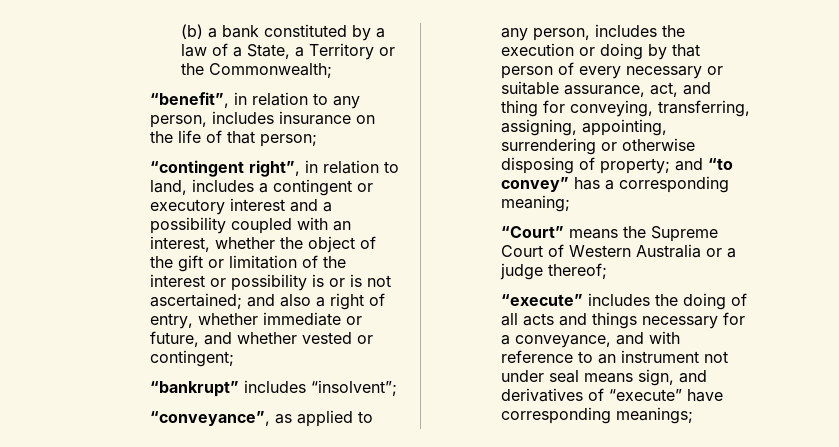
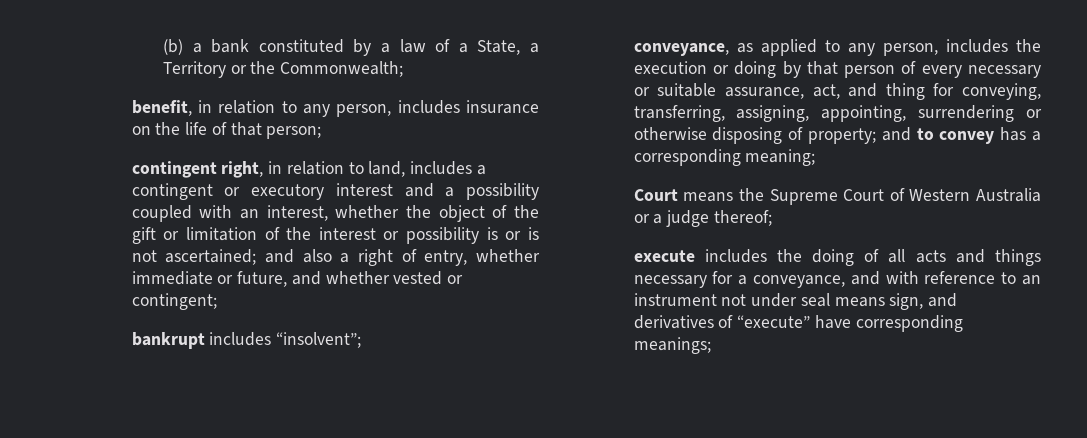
- “benefit”, in relation to any person, includes insurance on the life of that person;
+ benefit, in relation to any person, includes insurance on the life of that person;
- “contingent right”, in relation to land, includes a contingent or executory interest and a possibility coupled with an interest, whether the object of the gift or limitation of the interest or possibility is or is not ascertained; and also a right of entry, whether immediate or future, and whether vested or contingent;
+ contingent right, in relation to land, includes a contingent or executory interest and a possibility coupled with an interest, whether the object of the gift or limitation of the interest or possibility is or is not ascertained; and also a right of entry, whether immediate or future, and whether vested or contingent;
- “bankrupt” includes “insolvent”;
+ bankrupt includes “insolvent”;
- “conveyance”, as applied to any person, includes the execution or doing by that person of every necessary or suitable assurance, act, and thing for conveying, transferring, assigning, appointing, surrendering or otherwise disposing of property; and “to convey” has a corresponding meaning;
+ conveyance, as applied to any person, includes the execution or doing by that person of every necessary or suitable assurance, act, and thing for conveying, transferring, assigning, appointing, surrendering or otherwise disposing of property; and to convey has a corresponding meaning;
- “Court” means the Supreme Court of Western Australia or a judge thereof;
+ Court means the Supreme Court of Western Australia or a judge thereof;
- “execute” includes the doing of all acts and things necessary for a conveyance, and with reference to an instrument not under seal means sign, and derivatives of “execute” have corresponding meanings;
+ execute includes the doing of all acts and things necessary for a conveyance, and with reference to an instrument not under seal means sign, and derivatives of “execute” have corresponding meanings;

